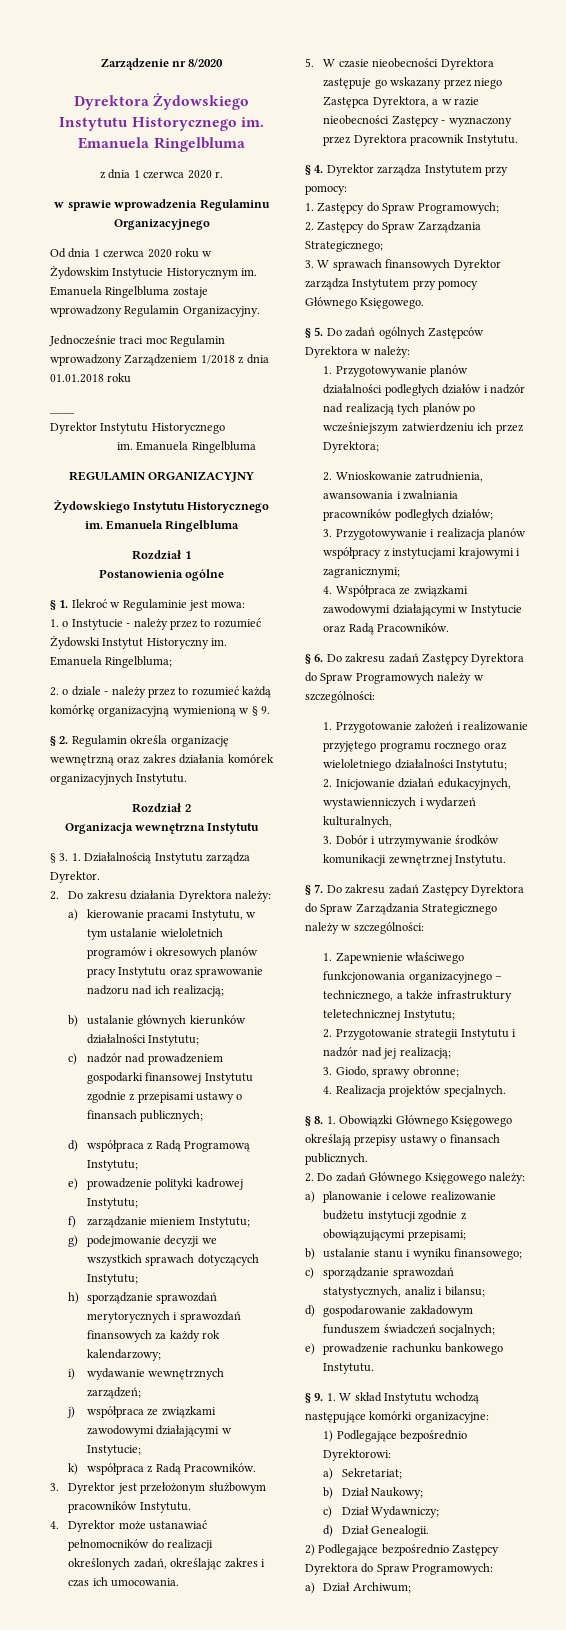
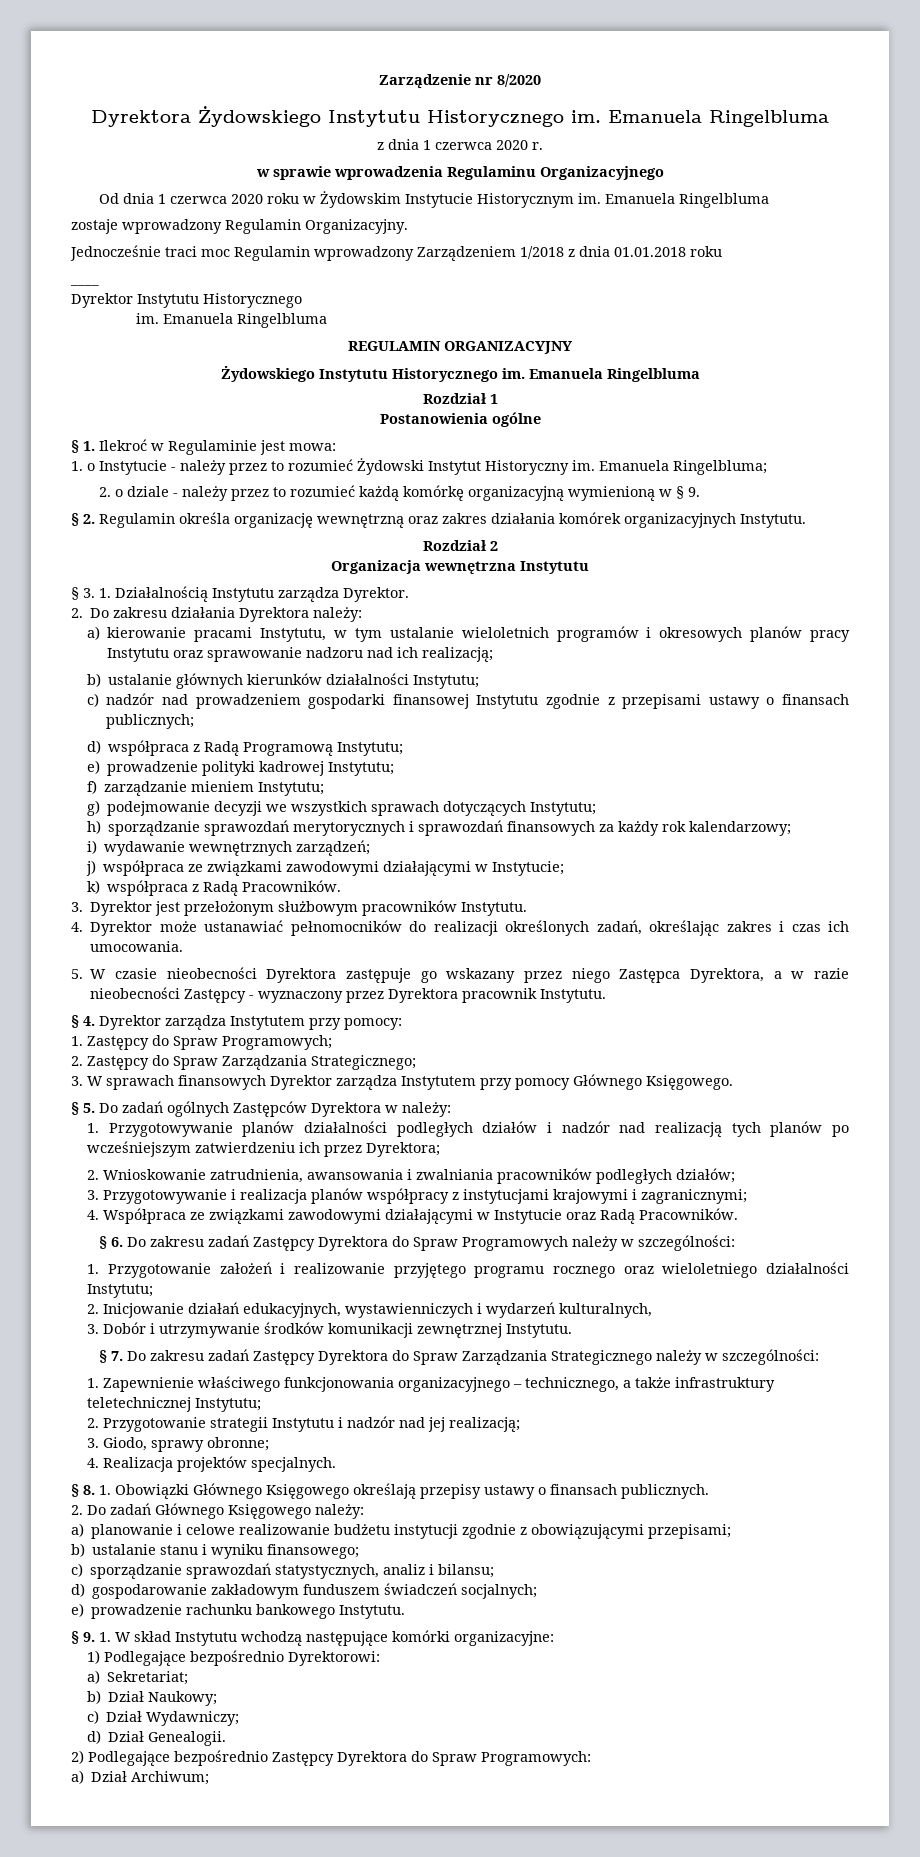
- Od dnia 1 czerwca 2020 roku w Żydowskim Instytucie Historycznym im. Emanuela Ringelbluma zostaje wprowadzony Regulamin Organizacyjny.
+ Od dnia 1 czerwca 2020 roku w Żydowskim Instytucie Historycznym im. Emanuela Ringelbluma
+ zostaje wprowadzony Regulamin Organizacyjny.

